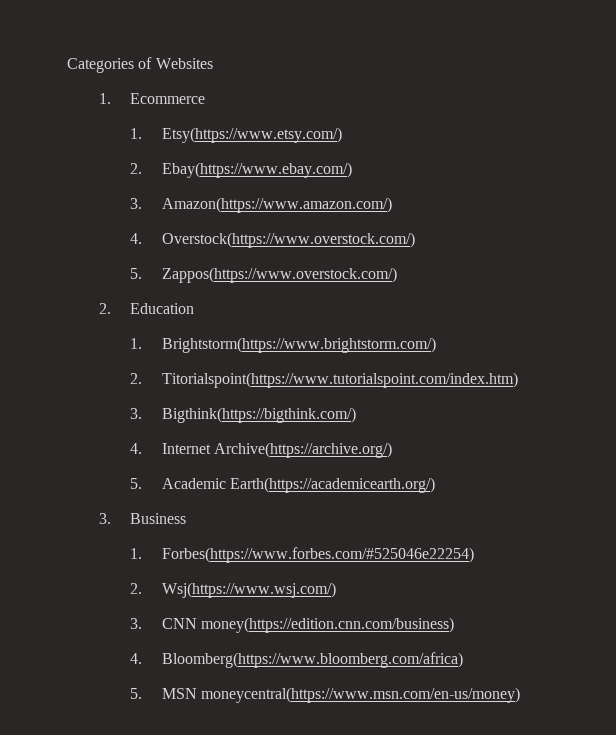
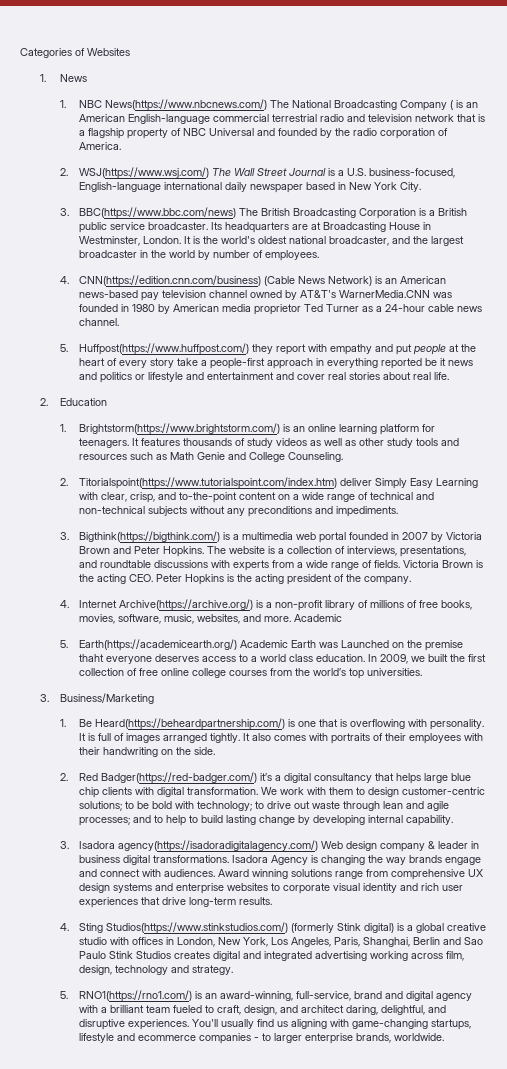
- 1. Ecommerce
- 1. Etsy(https://www.etsy.com/)
- 2. Ebay(https://www.ebay.com/)
- 3. Amazon(https://www.amazon.com/)
- 4. Overstock(https://www.overstock.com/)
- 5. Zappos(https://www.overstock.com/)
+ 1. News
+ 1. NBC News(https://www.nbcnews.com/) The National Broadcasting Company ( is an American English-language commercial terrestrial radio and television network that is a flagship property of NBC Universal and founded by the radio corporation of America.
+ 2. WSJ(https://www.wsj.com/) The Wall Street Journal is a U.S. business-focused, English-language international daily newspaper based in New York City.
+ 3. BBC(https://www.bbc.com/news) The British Broadcasting Corporation is a British public service broadcaster. Its headquarters are at Broadcasting House in Westminster, London. It is the world's oldest national broadcaster, and the largest broadcaster in the world by number of employees.
+ 4. CNN(https://edition.cnn.com/business) (Cable News Network) is an American news-based pay television channel owned by AT&T's WarnerMedia.CNN was founded in 1980 by American media proprietor Ted Turner as a 24-hour cable news channel.
+ 5. Huffpost(https://www.huffpost.com/) they report with empathy and put people at the heart of every story take a people-first approach in everything reported be it news and politics or lifestyle and entertainment and cover real stories about real life.
  2. Education
- 1. Brightstorm(https://www.brightstorm.com/)
- 2. Titorialspoint(https://www.tutorialspoint.com/index.htm)
- 3. Bigthink(https://bigthink.com/)
- 4. Internet Archive(https://archive.org/)
- 5. Academic Earth(https://academicearth.org/)
- 3. Business
- 1. Forbes(https://www.forbes.com/#525046e22254)
- 2. Wsj(https://www.wsj.com/)
- 3. CNN money(https://edition.cnn.com/business)
- 4. Bloomberg(https://www.bloomberg.com/africa)
- 5. MSN moneycentral(https://www.msn.com/en-us/money)
+ 1. Brightstorm(https://www.brightstorm.com/) is an online learning platform for teenagers. It features thousands of study videos as well as other study tools and resources such as Math Genie and College Counseling.
+ 2. Titorialspoint(https://www.tutorialspoint.com/index.htm) deliver Simply Easy Learning with clear, crisp, and to-the-point content on a wide range of technical and non-technical subjects without any preconditions and impediments.
+ 3. Bigthink(https://bigthink.com/) is a multimedia web portal founded in 2007 by Victoria Brown and Peter Hopkins. The website is a collection of interviews, presentations, and roundtable discussions with experts from a wide range of fields. Victoria Brown is the acting CEO. Peter Hopkins is the acting president of the company.
+ 4. Internet Archive(https://archive.org/) is a non-profit library of millions of free books, movies, software, music, websites, and more. Academic
+ 5. Earth(https://academicearth.org/) Academic Earth was Launched on the premise thaht everyone deserves access to a world class education. In 2009, we built the first collection of free online college courses from the world’s top universities.
+ 3. Business/Marketing
+ 1. Be Heard(https://beheardpartnership.com/) is one that is overflowing with personality. It is full of images arranged tightly. It also comes with portraits of their employees with their handwriting on the side.
+ 2. Red Badger(https://red-badger.com/) it’s a digital consultancy that helps large blue chip clients with digital transformation. We work with them to design customer-centric solutions; to be bold with technology; to drive out waste through lean and agile processes; and to help to build lasting change by developing internal capability.
+ 3. Isadora agency(https://isadoradigitalagency.com/) Web design company & leader in business digital transformations. Isadora Agency is changing the way brands engage and connect with audiences. Award winning solutions range from comprehensive UX design systems and enterprise websites to corporate visual identity and rich user experiences that drive long-term results.
+ 4. Sting Studios(https://www.stinkstudios.com/) (formerly Stink digital) is a global creative studio with offices in London, New York, Los Angeles, Paris, Shanghai, Berlin and Sao Paulo Stink Studios creates digital and integrated advertising working across film, design, technology and strategy.
+ 5. RNO1(https://rno1.com/) is an award-winning, full-service, brand and digital agency with a brilliant team fueled to craft, design, and architect daring, delightful, and disruptive experiences. You'll usually find us aligning with game-changing startups, lifestyle and ecommerce companies - to larger enterprise brands, worldwide.

